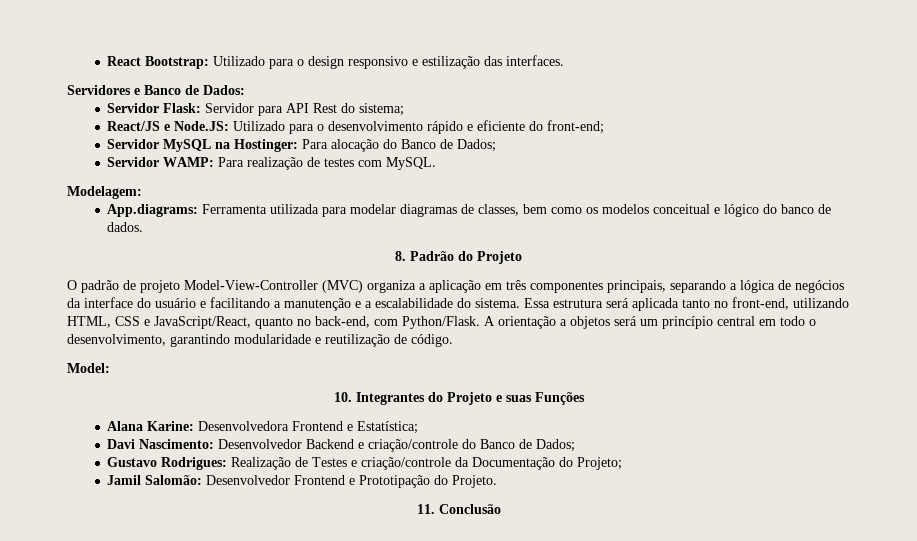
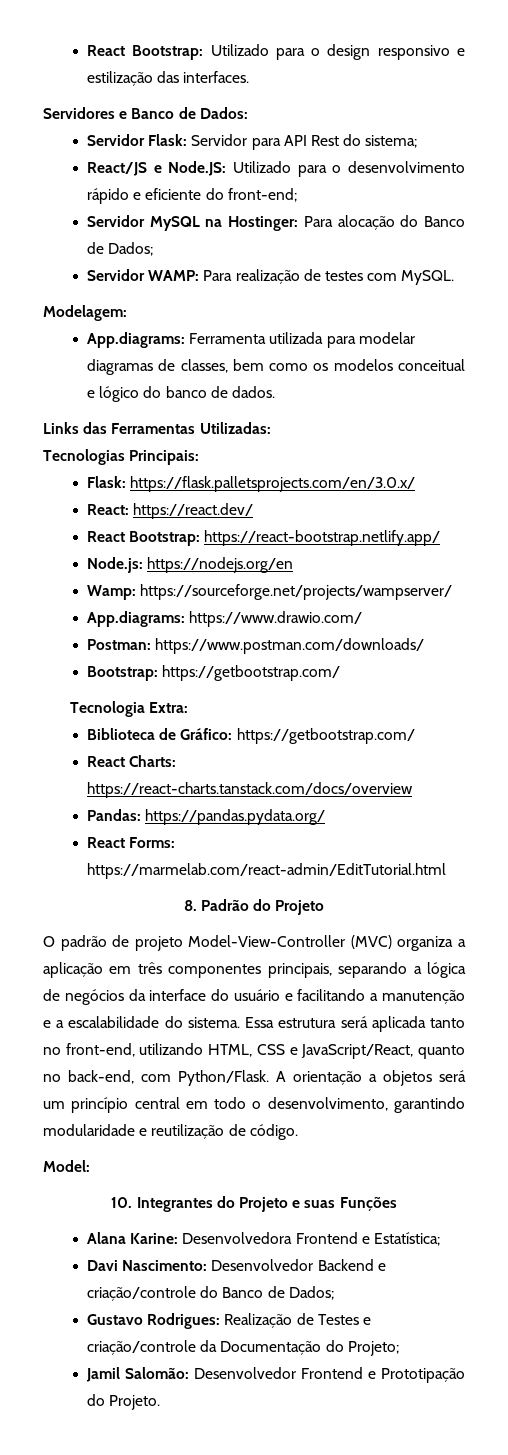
+ Links das Ferramentas Utilizadas:
+ Tecnologias Principais:
+ Flask: https://flask.palletsprojects.com/en/3.0.x/
+ React: https://react.dev/
+ React Bootstrap: https://react-bootstrap.netlify.app/
+ Node.js: https://nodejs.org/en
+ Wamp: https://sourceforge.net/projects/wampserver/
+ App.diagrams: https://www.drawio.com/
+ Postman: https://www.postman.com/downloads/
+ Bootstrap: https://getbootstrap.com/
+ Tecnologia Extra:
+ Biblioteca de Gráfico: https://getbootstrap.com/
+ React Charts: https://react-charts.tanstack.com/docs/overview
+ Pandas: https://pandas.pydata.org/
+ React Forms: https://marmelab.com/react-admin/EditTutorial.html
- 11. Conclusão

